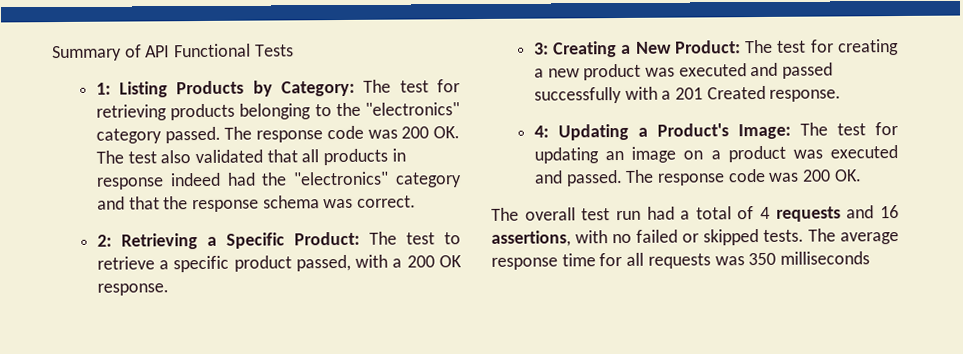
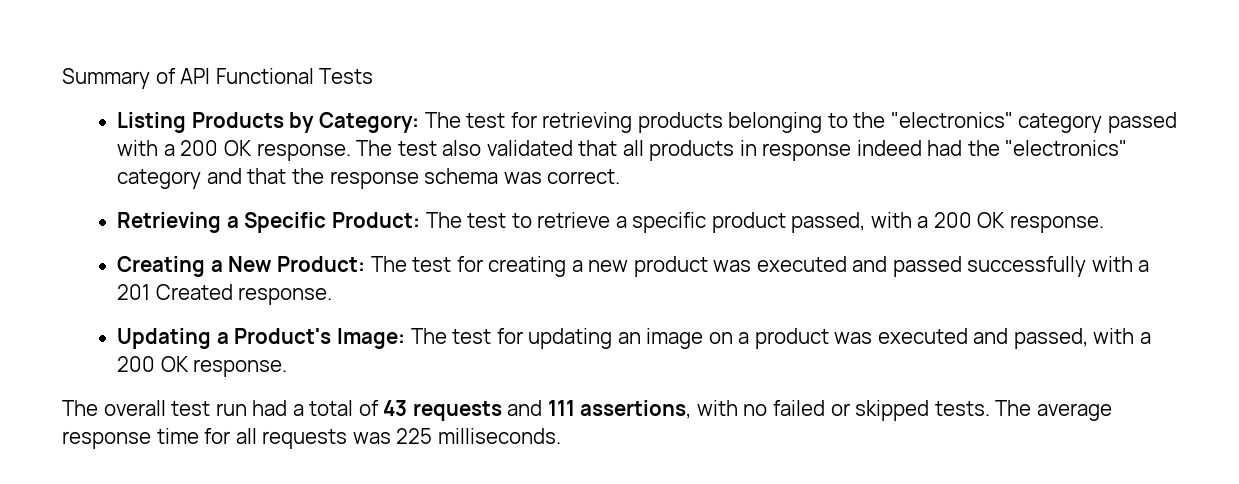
- 1: Listing Products by Category: The test for retrieving products belonging to the "electronics" category passed. The response code was 200 OK. The test also validated that all products in response indeed had the "electronics" category and that the response schema was correct.
+ Listing Products by Category: The test for retrieving products belonging to the "electronics" category passed with a 200 OK response. The test also validated that all products in response indeed had the "electronics" category and that the response schema was correct.
- 2: Retrieving a Specific Product: The test to retrieve a specific product passed, with a 200 OK response.
+ Retrieving a Specific Product: The test to retrieve a specific product passed, with a 200 OK response.
- 3: Creating a New Product: The test for creating a new product was executed and passed successfully with a 201 Created response.
+ Creating a New Product: The test for creating a new product was executed and passed successfully with a 201 Created response.
- 4: Updating a Product's Image: The test for updating an image on a product was executed and passed. The response code was 200 OK.
+ Updating a Product's Image: The test for updating an image on a product was executed and passed, with a 200 OK response.
- The overall test run had a total of 4 requests and 16 assertions, with no failed or skipped tests.
+ The overall test run had a total of 43 requests and 111 assertions, with no failed or skipped tests.
- The average response time for all requests was 350 milliseconds
+ The average response time for all requests was 225 milliseconds.

